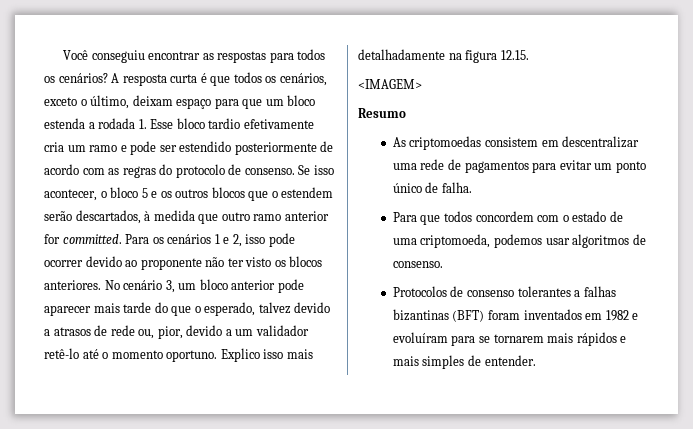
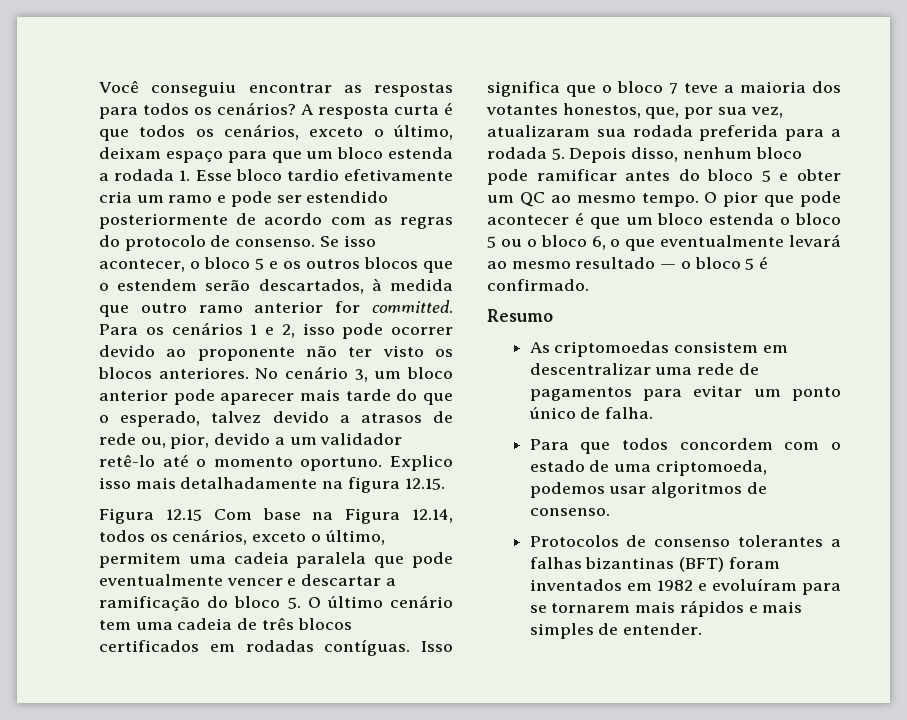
- <IMAGEM>
+ Figura 12.15 Com base na Figura 12.14, todos os cenários, exceto o último, permitem uma cadeia paralela que pode eventualmente vencer e descartar a ramificação do bloco 5. O último cenário tem uma cadeia de três blocos certificados em rodadas contíguas. Isso significa que o bloco 7 teve a maioria dos votantes honestos, que, por sua vez, atualizaram sua rodada preferida para a rodada 5. Depois disso, nenhum bloco pode ramificar antes do bloco 5 e obter um QC ao mesmo tempo. O pior que pode acontecer é que um bloco estenda o bloco 5 ou o bloco 6, o que eventualmente levará ao mesmo resultado — o bloco 5 é confirmado.

